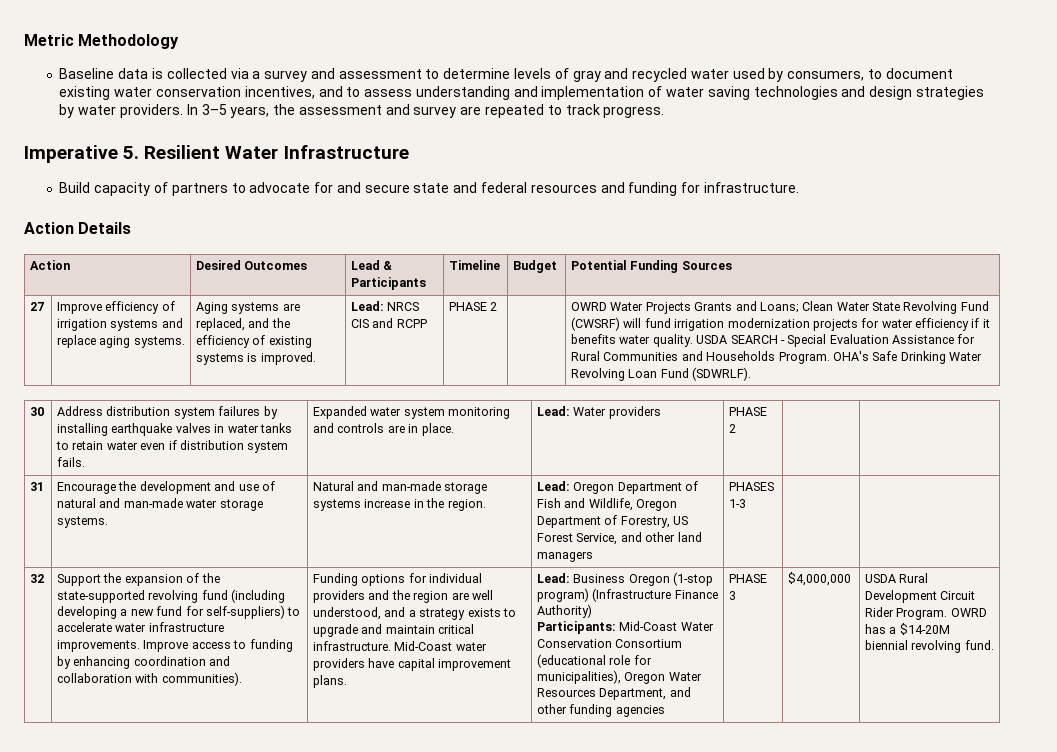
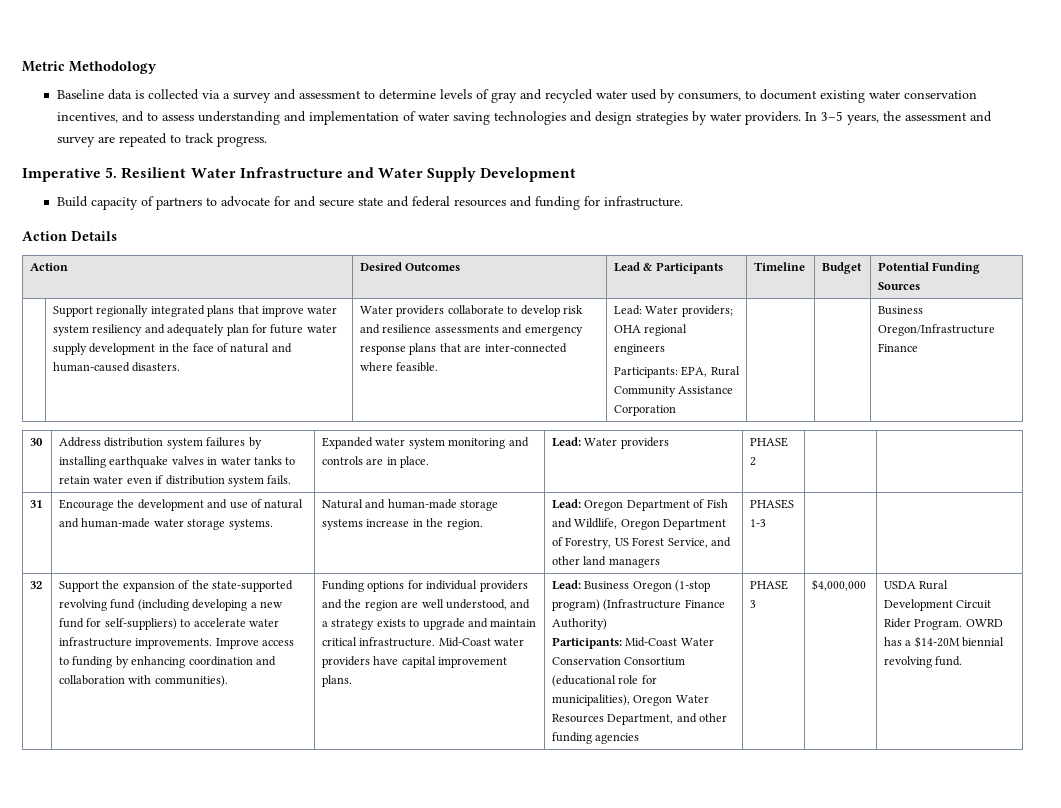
- Imperative 5. Resilient Water Infrastructure
+ Imperative 5. Resilient Water Infrastructure and Water Supply Development
- 27 | Improve efficiency of irrigation systems and replace aging systems. | Aging systems are replaced, and the efficiency of existing systems is improved. | Lead: NRCS CIS and RCPP | PHASE 2 | | OWRD Water Projects Grants and Loans; Clean Water State Revolving Fund (CWSRF) will fund irrigation modernization projects for water efficiency if it benefits water quality. USDA SEARCH - Special Evaluation Assistance for Rural Communities and Households Program. OHA's Safe Drinking Water Revolving Loan Fund (SDWRLF).
+ Support regionally integrated plans that improve water system resiliency and adequately plan for future water supply development in the face of natural and human-caused disasters. | Water providers collaborate to develop risk and resilience assessments and emergency response plans that are inter-connected where feasible. | Lead: Water providers; OHA regional engineers
+ Participants: EPA, Rural Community Assistance Corporation | | | Business Oregon/Infrastructure Finance
- Encourage the development and use of natural and man-made water storage systems.
+ Encourage the development and use of natural and human-made water storage systems.
- Natural and man-made storage systems increase in the region.
+ Natural and human-made storage systems increase in the region.

